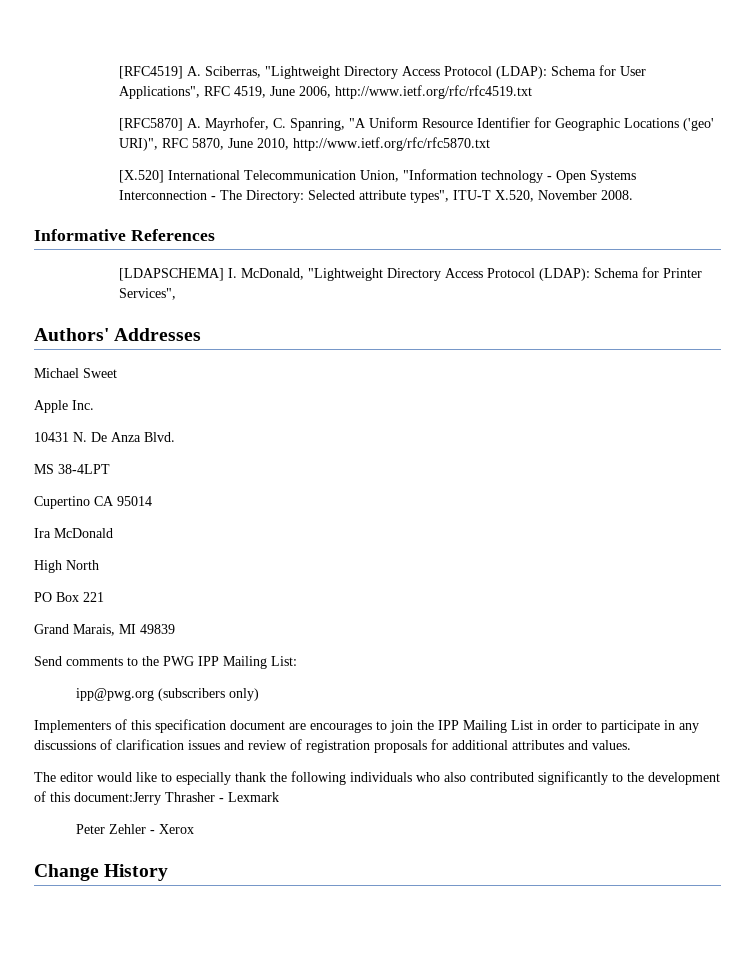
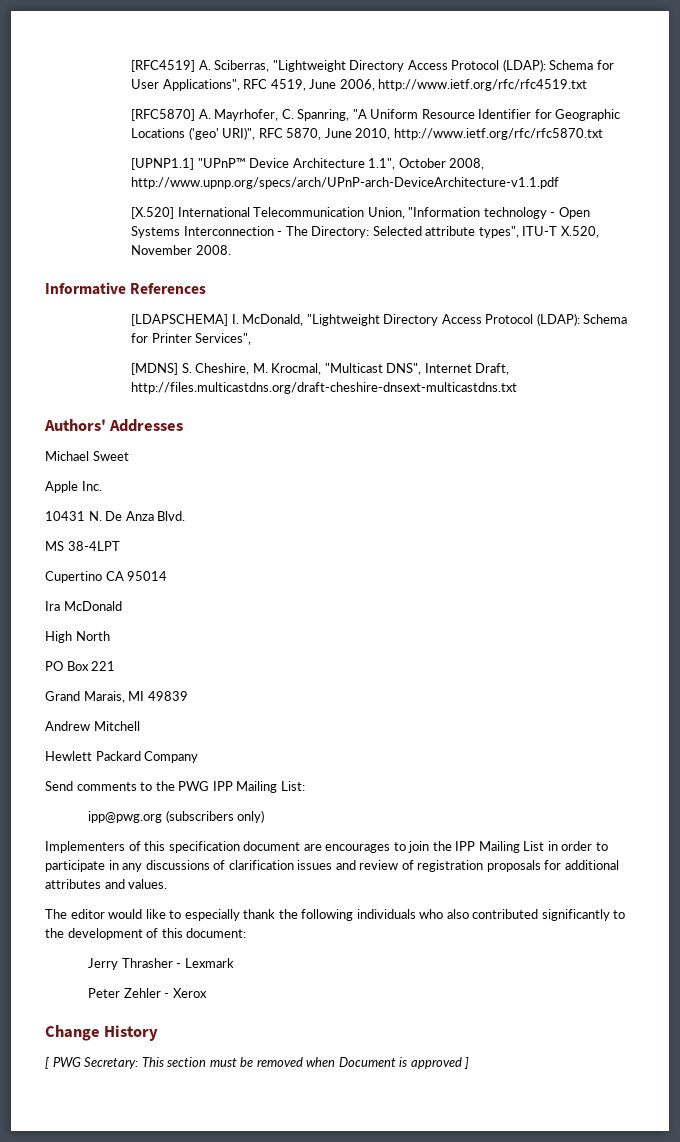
+ [UPNP1.1] "UPnP™ Device Architecture 1.1", October 2008, http://www.upnp.org/specs/arch/UPnP-arch-DeviceArchitecture-v1.1.pdf
+ [MDNS] S. Cheshire, M. Krocmal, "Multicast DNS", Internet Draft, http://files.multicastdns.org/draft-cheshire-dnsext-multicastdns.txt
+ Andrew Mitchell
+ Hewlett Packard Company
- The editor would like to especially thank the following individuals who also contributed significantly to the development of this document:Jerry Thrasher - Lexmark
+ The editor would like to especially thank the following individuals who also contributed significantly to the development of this document:
+ Jerry Thrasher - Lexmark
+ [ PWG Secretary: This section must be removed when Document is approved ]

